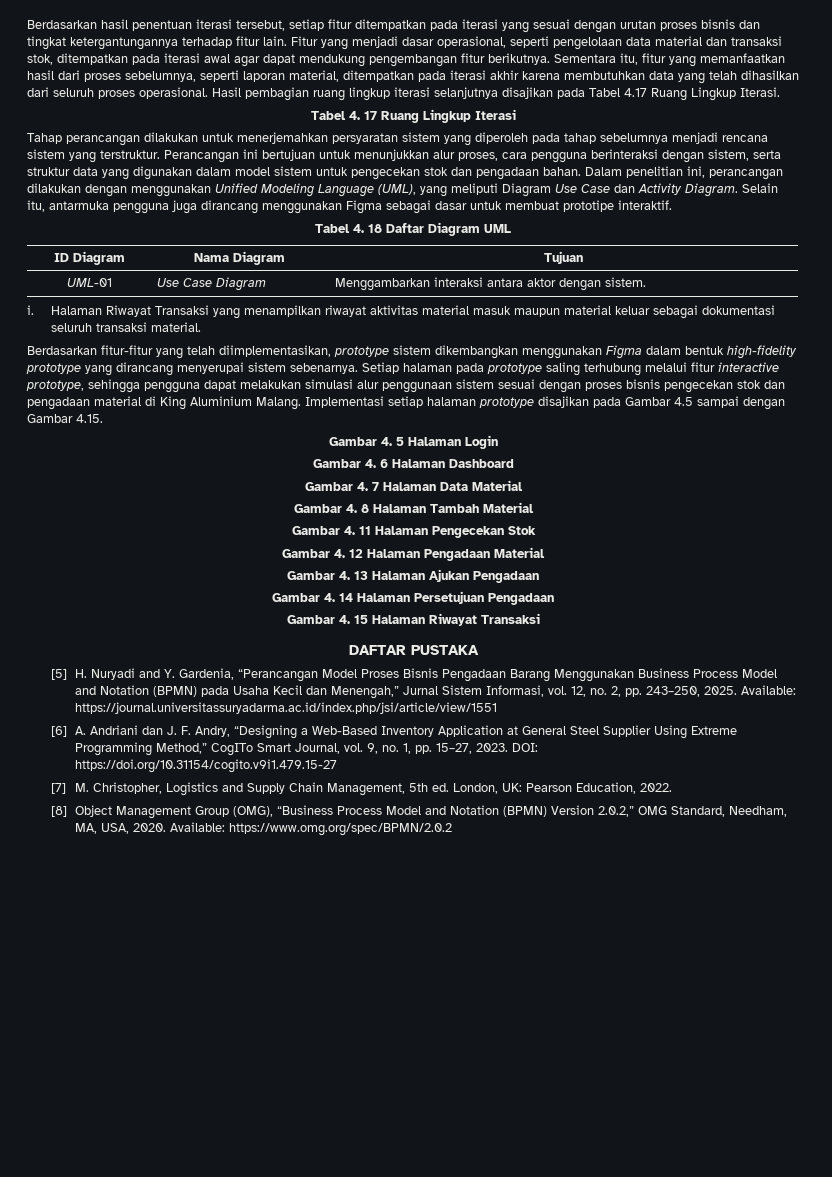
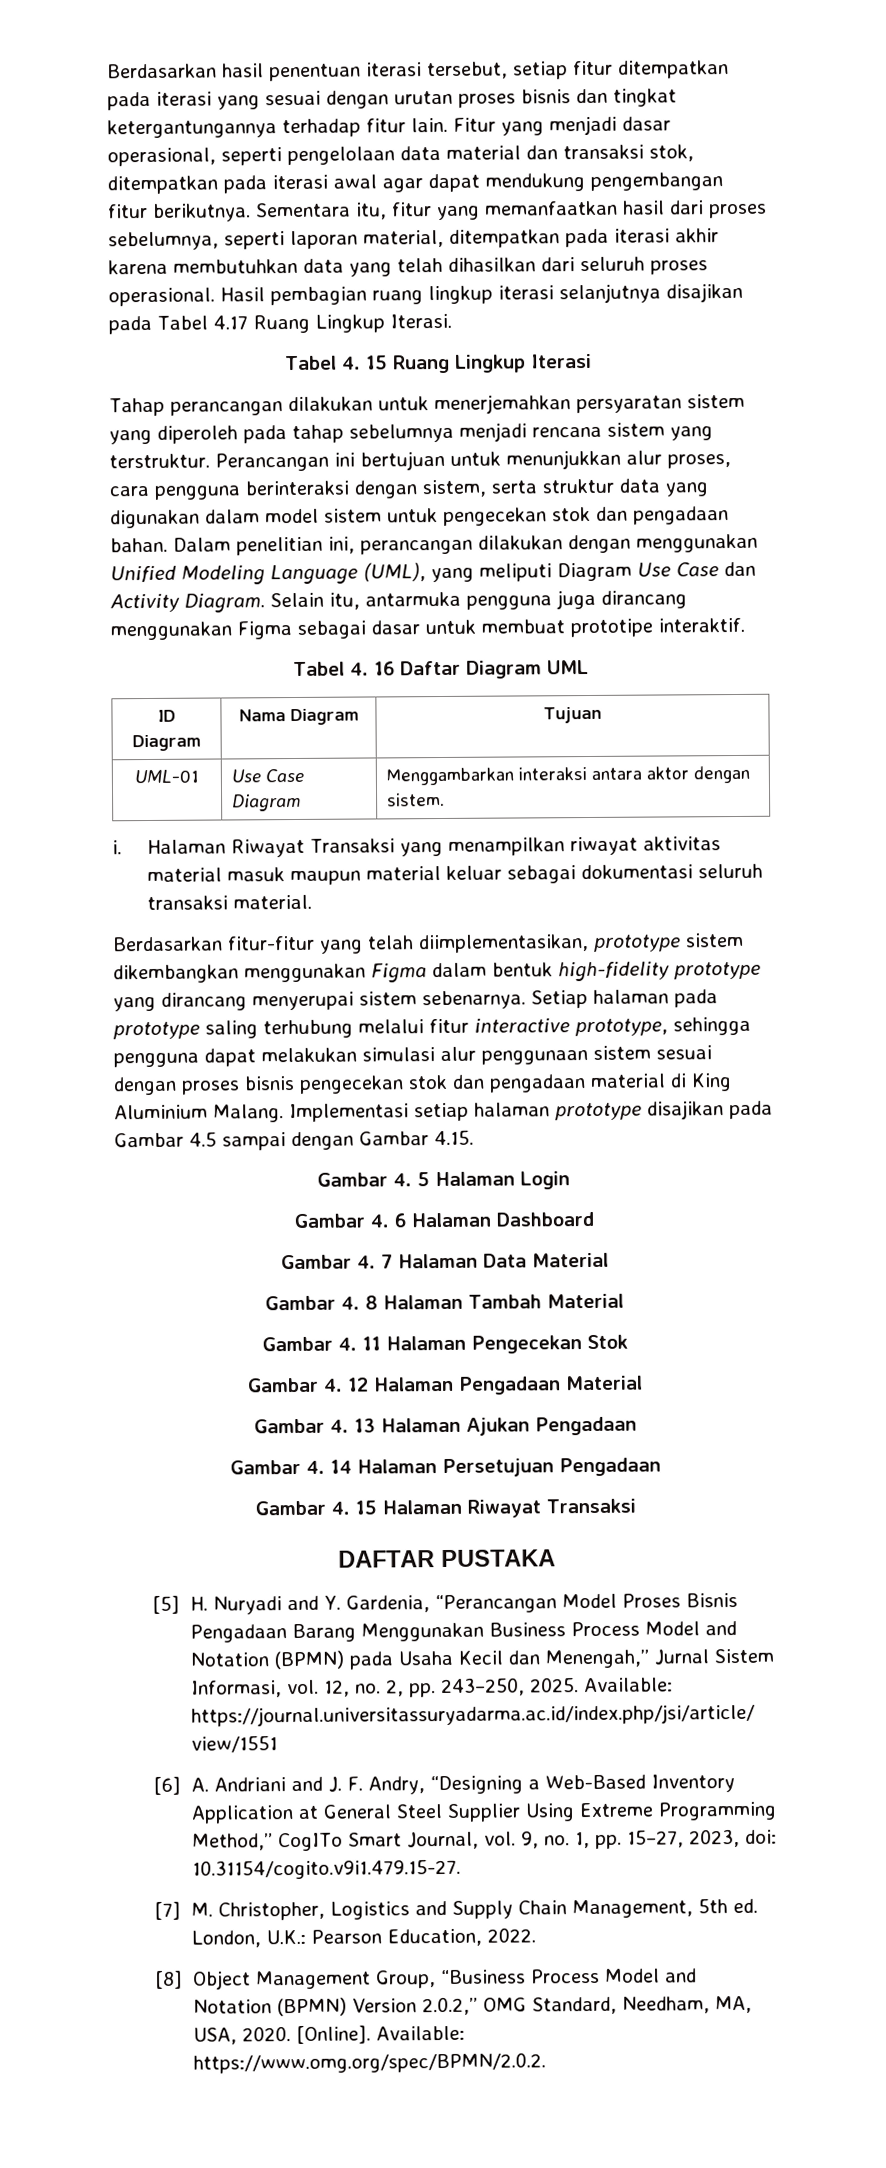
- Tabel 4. 17 Ruang Lingkup Iterasi
+ Tabel 4. 15 Ruang Lingkup Iterasi
- Tabel 4. 18 Daftar Diagram UML
+ Tabel 4. 16 Daftar Diagram UML
- [6] A. Andriani dan J. F. Andry, “Designing a Web-Based Inventory Application at General Steel Supplier Using Extreme Programming Method,” CogITo Smart Journal, vol. 9, no. 1, pp. 15–27, 2023. DOI: https://doi.org/10.31154/cogito.v9i1.479.15-27
+ [6] A. Andriani and J. F. Andry, “Designing a Web-Based Inventory Application at General Steel Supplier Using Extreme Programming Method,” CogITo Smart Journal, vol. 9, no. 1, pp. 15–27, 2023, doi: 10.31154/cogito.v9i1.479.15-27.
- [7] M. Christopher, Logistics and Supply Chain Management, 5th ed. London, UK: Pearson Education, 2022.
+ [7] M. Christopher, Logistics and Supply Chain Management, 5th ed. London, U.K.: Pearson Education, 2022.
- [8] Object Management Group (OMG), “Business Process Model and Notation (BPMN) Version 2.0.2,” OMG Standard, Needham, MA, USA, 2020.
+ [8] Object Management Group, “Business Process Model and Notation (BPMN) Version 2.0.2,” OMG Standard, Needham, MA, USA, 2020.
- Available: https://www.omg.org/spec/BPMN/2.0.2
+ [Online]. Available: https://www.omg.org/spec/BPMN/2.0.2.

